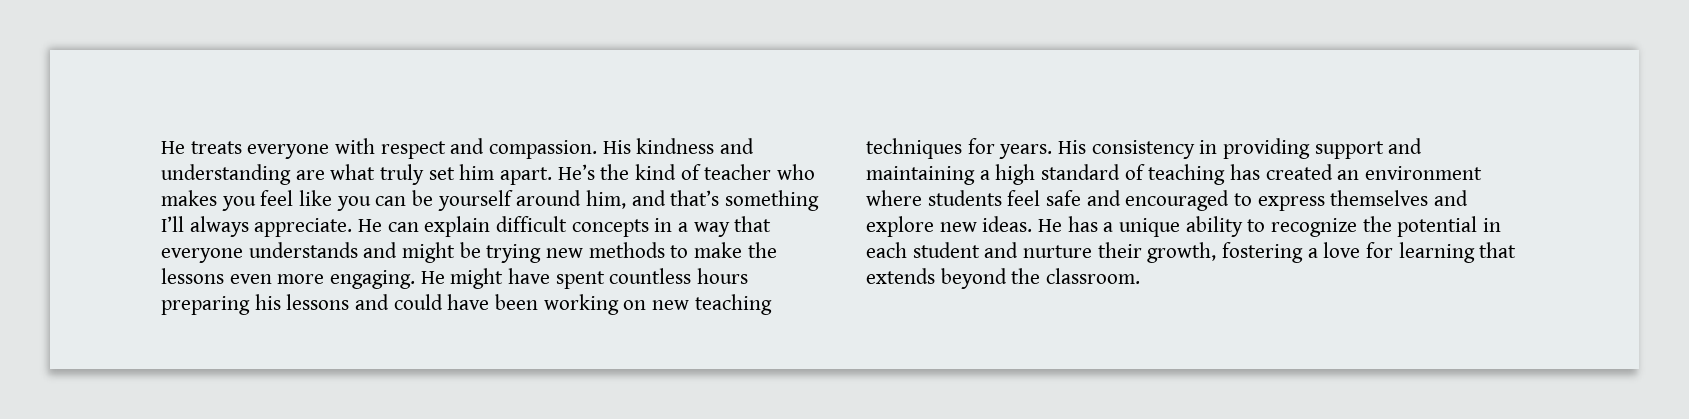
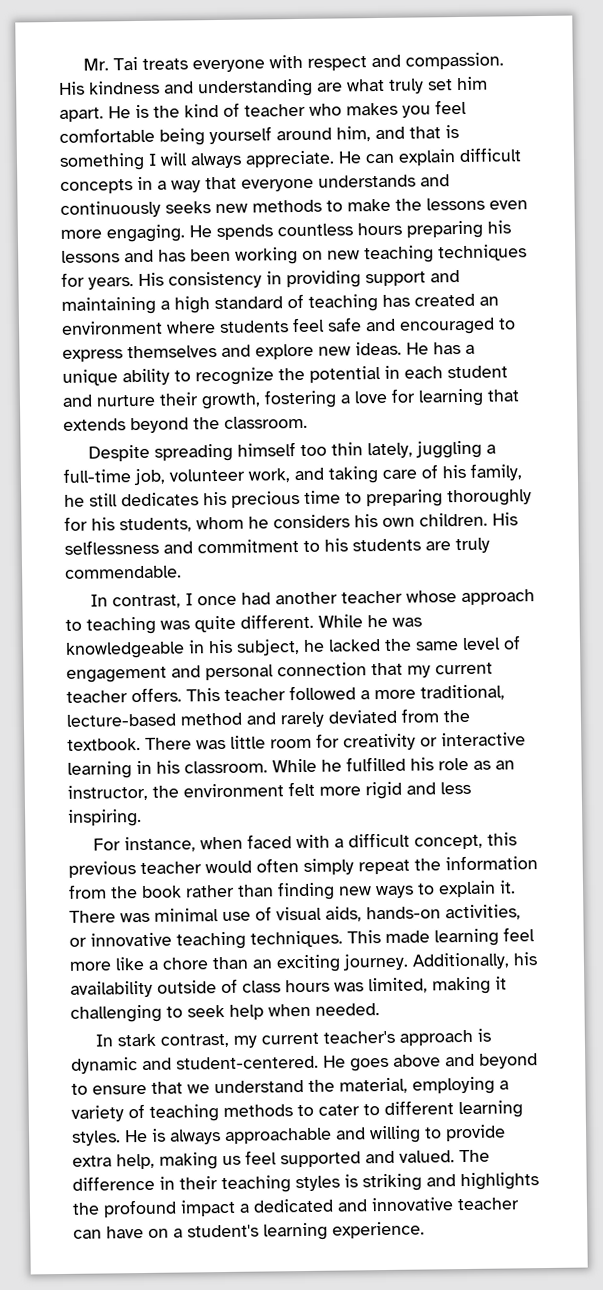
- He treats everyone with respect and compassion.
+ Mr. Tai treats everyone with respect and compassion.
- He’s the kind of teacher who makes you feel like you can be yourself around him, and that’s something I’ll always appreciate.
+ He is the kind of teacher who makes you feel comfortable being yourself around him, and that is something I will always appreciate.
- He can explain difficult concepts in a way that everyone understands and might be trying new methods to make the lessons even more engaging.
+ He can explain difficult concepts in a way that everyone understands and continuously seeks new methods to make the lessons even more engaging.
- He might have spent countless hours preparing his lessons and could have been working on new teaching techniques for years.
+ He spends countless hours preparing his lessons and has been working on new teaching techniques for years.
+ Despite spreading himself too thin lately, juggling a full-time job, volunteer work, and taking care of his family, he still dedicates his precious time to preparing thoroughly for his students, whom he considers his own children. His selflessness and commitment to his students are truly commendable.
+ In contrast, I once had another teacher whose approach to teaching was quite different. While he was knowledgeable in his subject, he lacked the same level of engagement and personal connection that my current teacher offers. This teacher followed a more traditional, lecture-based method and rarely deviated from the textbook. There was little room for creativity or interactive learning in his classroom. While he fulfilled his role as an instructor, the environment felt more rigid and less inspiring.
+ For instance, when faced with a difficult concept, this previous teacher would often simply repeat the information from the book rather than finding new ways to explain it. There was minimal use of visual aids, hands-on activities, or innovative teaching techniques. This made learning feel more like a chore than an exciting journey. Additionally, his availability outside of class hours was limited, making it challenging to seek help when needed.
+ In stark contrast, my current teacher's approach is dynamic and student-centered. He goes above and beyond to ensure that we understand the material, employing a variety of teaching methods to cater to different learning styles. He is always approachable and willing to provide extra help, making us feel supported and valued. The difference in their teaching styles is striking and highlights the profound impact a dedicated and innovative teacher can have on a student's learning experience.

